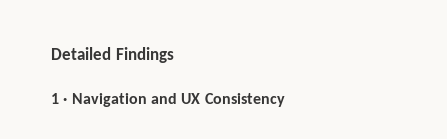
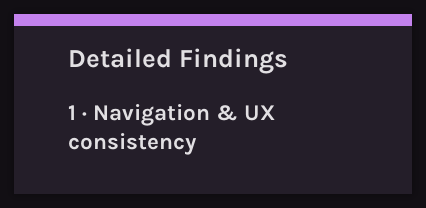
- 1 · Navigation and UX Consistency
+ 1 · Navigation & UX consistency

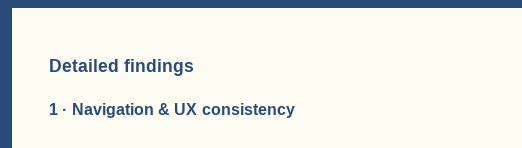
- Detailed Findings
+ Detailed findings

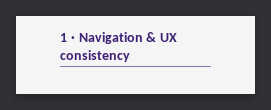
- Detailed findings

